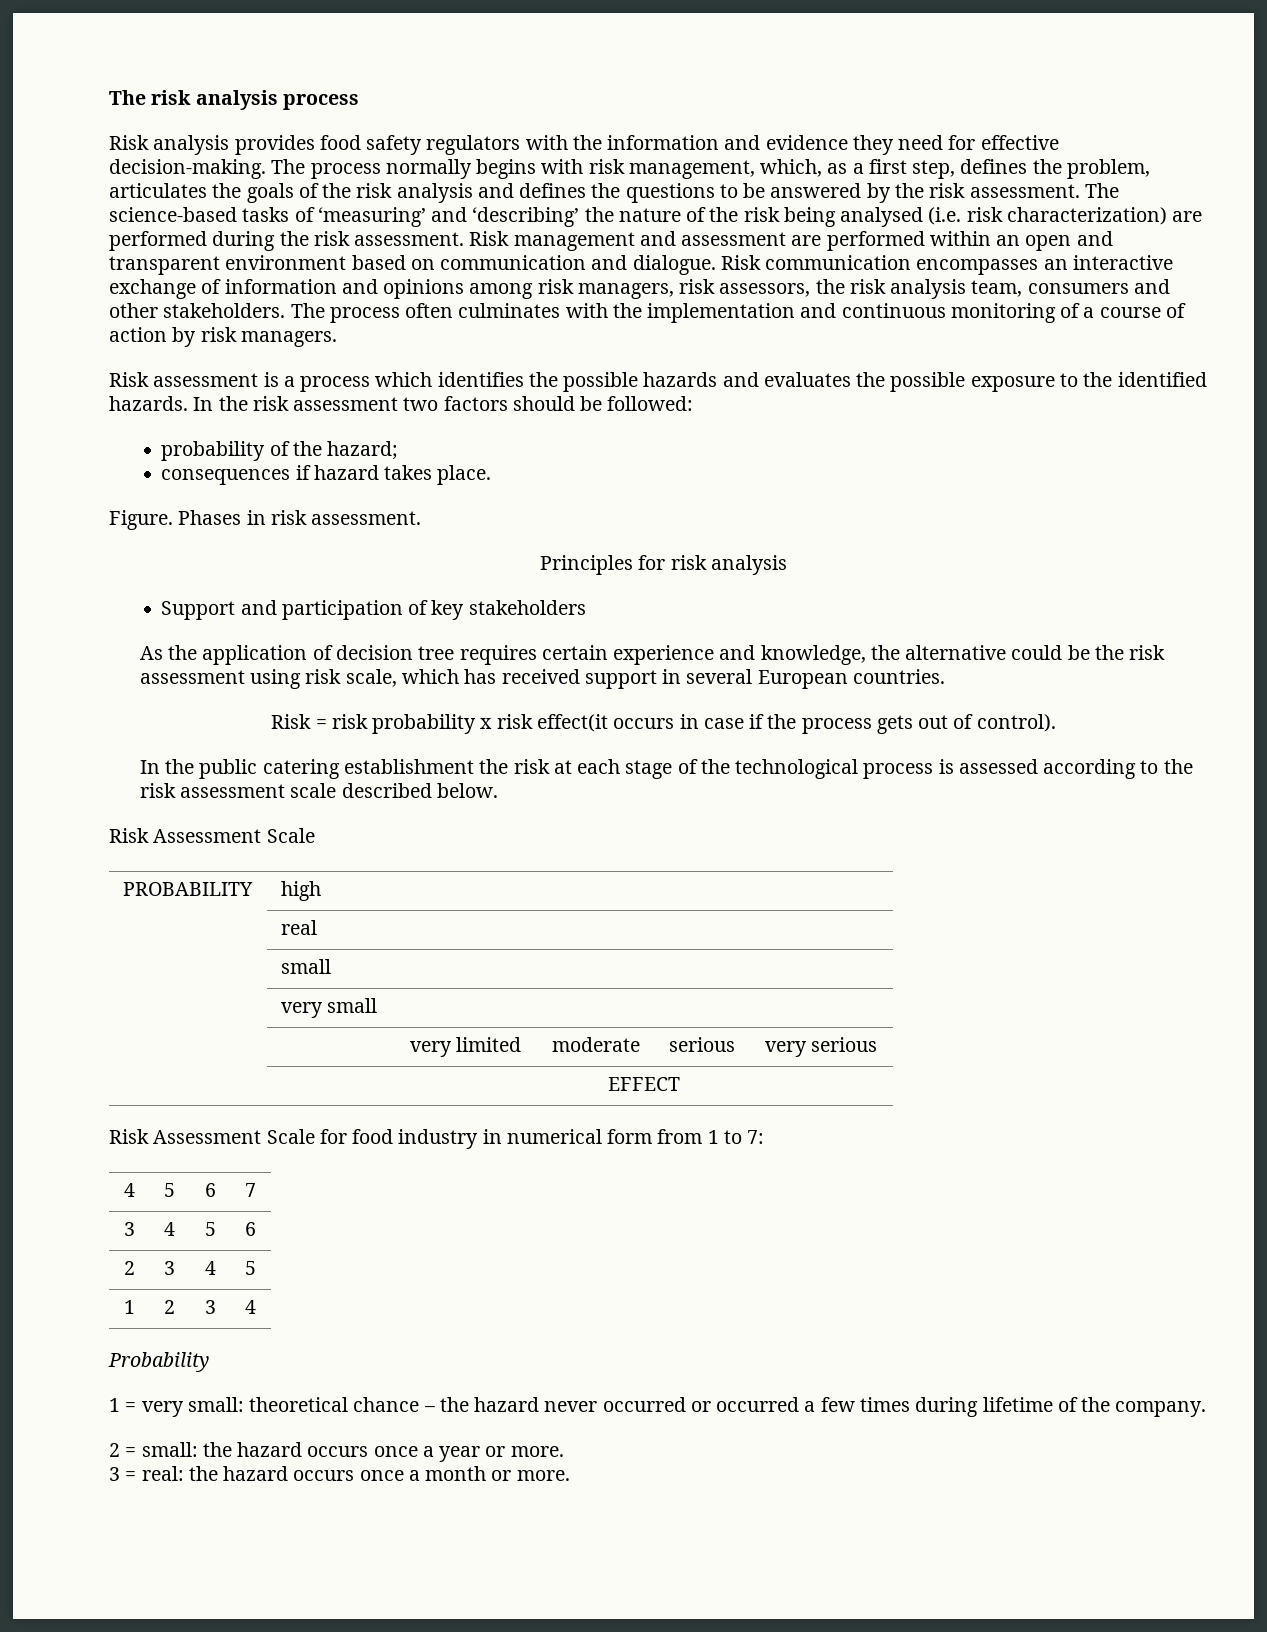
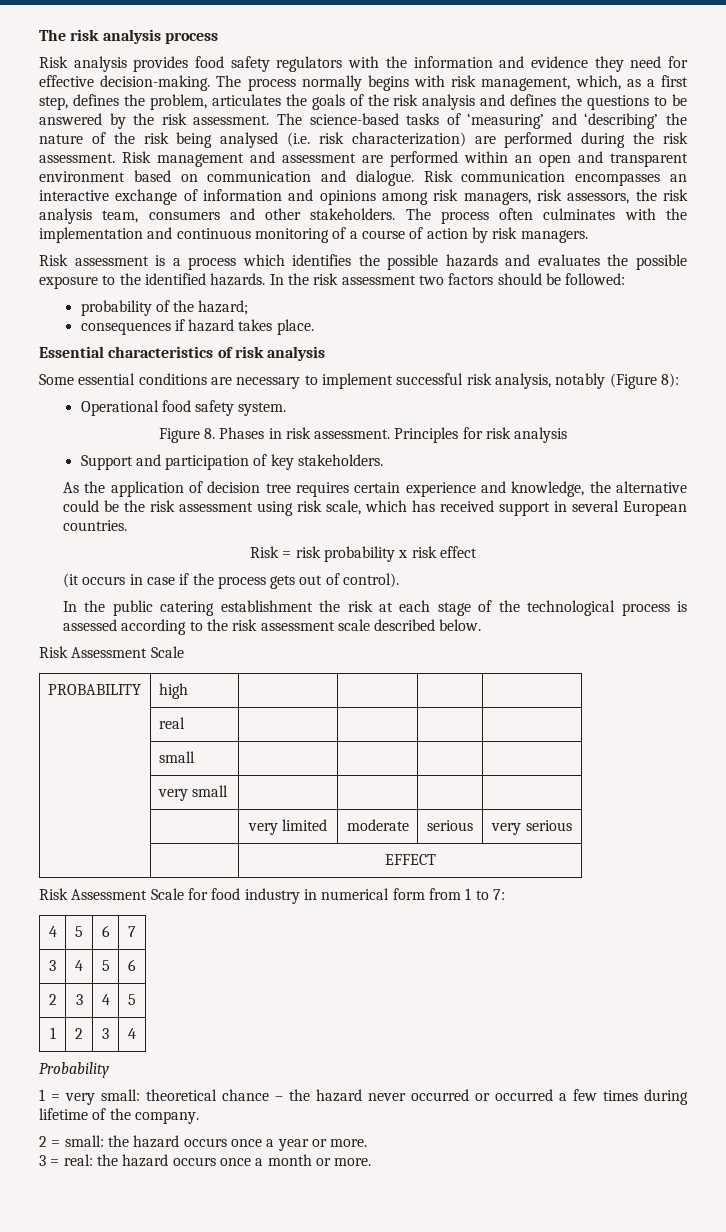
- Figure. Phases in risk assessment.
- Principles for risk analysis
+ Essential characteristics of risk analysis
+ Some essential conditions are necessary to implement successful risk analysis, notably (Figure 8):
+ Operational food safety system.
+ Figure 8. Phases in risk assessment. Principles for risk analysis
- Support and participation of key stakeholders
+ Support and participation of key stakeholders.
- Risk = risk probability x risk effect(it occurs in case if the process gets out of control).
+ Risk = risk probability x risk effect
+ (it occurs in case if the process gets out of control).

